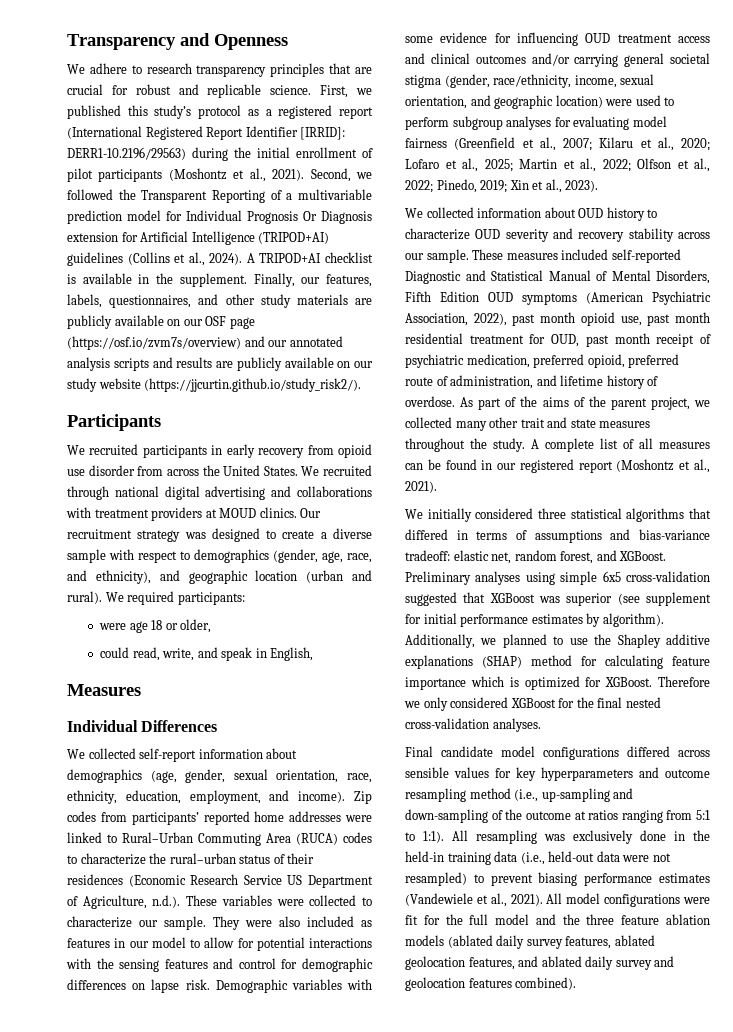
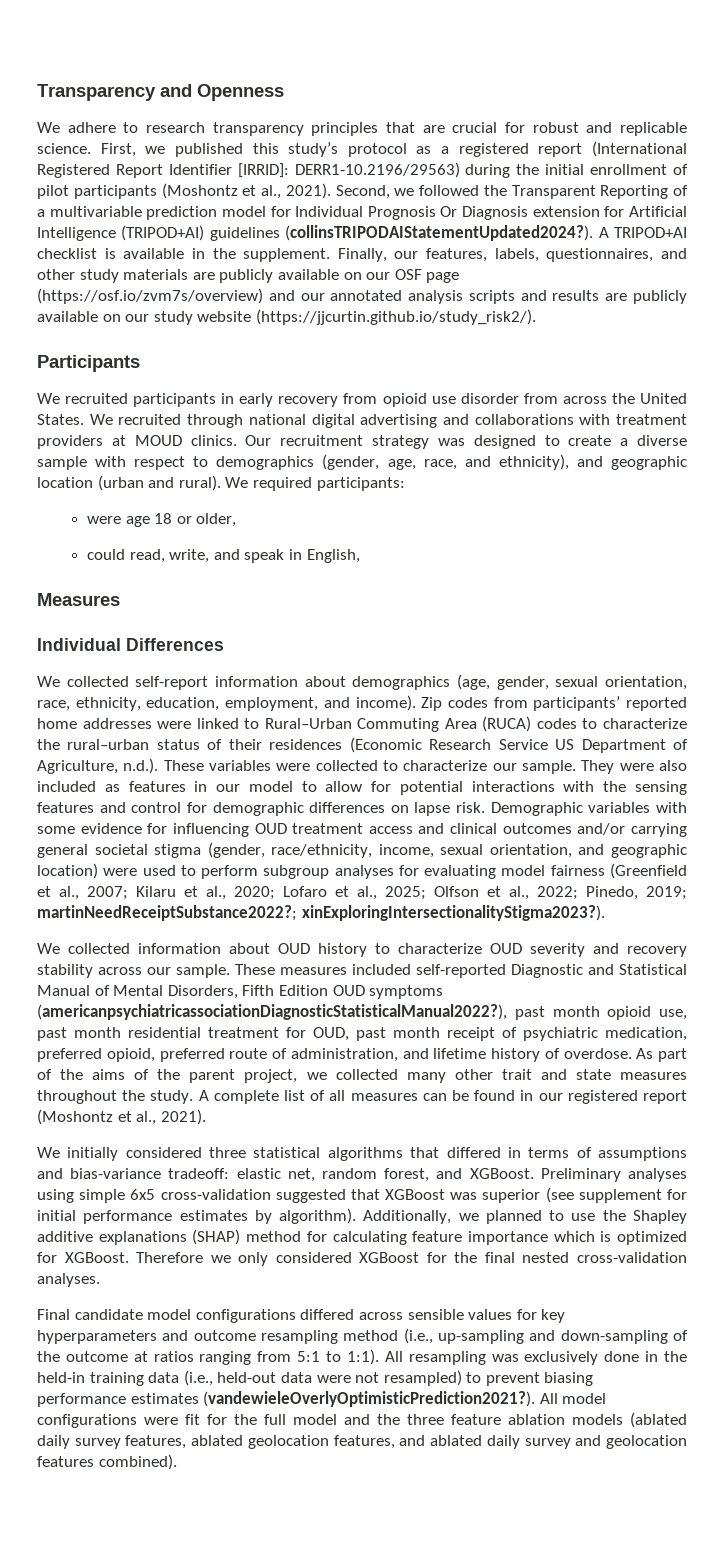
- Second, we followed the Transparent Reporting of a multivariable prediction model for Individual Prognosis Or Diagnosis extension for Artificial Intelligence (TRIPOD+AI) guidelines (Collins et al., 2024).
+ Second, we followed the Transparent Reporting of a multivariable prediction model for Individual Prognosis Or Diagnosis extension for Artificial Intelligence (TRIPOD+AI) guidelines (collinsTRIPODAIStatementUpdated2024?).
- Demographic variables with some evidence for influencing OUD treatment access and clinical outcomes and/or carrying general societal stigma (gender, race/ethnicity, income, sexual orientation, and geographic location) were used to perform subgroup analyses for evaluating model fairness (Greenfield et al., 2007; Kilaru et al., 2020; Lofaro et al., 2025; Martin et al., 2022; Olfson et al., 2022; Pinedo, 2019; Xin et al., 2023).
+ Demographic variables with some evidence for influencing OUD treatment access and clinical outcomes and/or carrying general societal stigma (gender, race/ethnicity, income, sexual orientation, and geographic location) were used to perform subgroup analyses for evaluating model fairness (Greenfield et al., 2007; Kilaru et al., 2020; Lofaro et al., 2025; Olfson et al., 2022; Pinedo, 2019; martinNeedReceiptSubstance2022?; xinExploringIntersectionalityStigma2023?).
- These measures included self-reported Diagnostic and Statistical Manual of Mental Disorders, Fifth Edition OUD symptoms (American Psychiatric Association, 2022), past month opioid use, past month residential treatment for OUD, past month receipt of psychiatric medication, preferred opioid, preferred route of administration, and lifetime history of overdose.
+ These measures included self-reported Diagnostic and Statistical Manual of Mental Disorders, Fifth Edition OUD symptoms (americanpsychiatricassociationDiagnosticStatisticalManual2022?), past month opioid use, past month residential treatment for OUD, past month receipt of psychiatric medication, preferred opioid, preferred route of administration, and lifetime history of overdose.
- All resampling was exclusively done in the held-in training data (i.e., held-out data were not resampled) to prevent biasing performance estimates (Vandewiele et al., 2021).
+ All resampling was exclusively done in the held-in training data (i.e., held-out data were not resampled) to prevent biasing performance estimates (vandewieleOverlyOptimisticPrediction2021?).

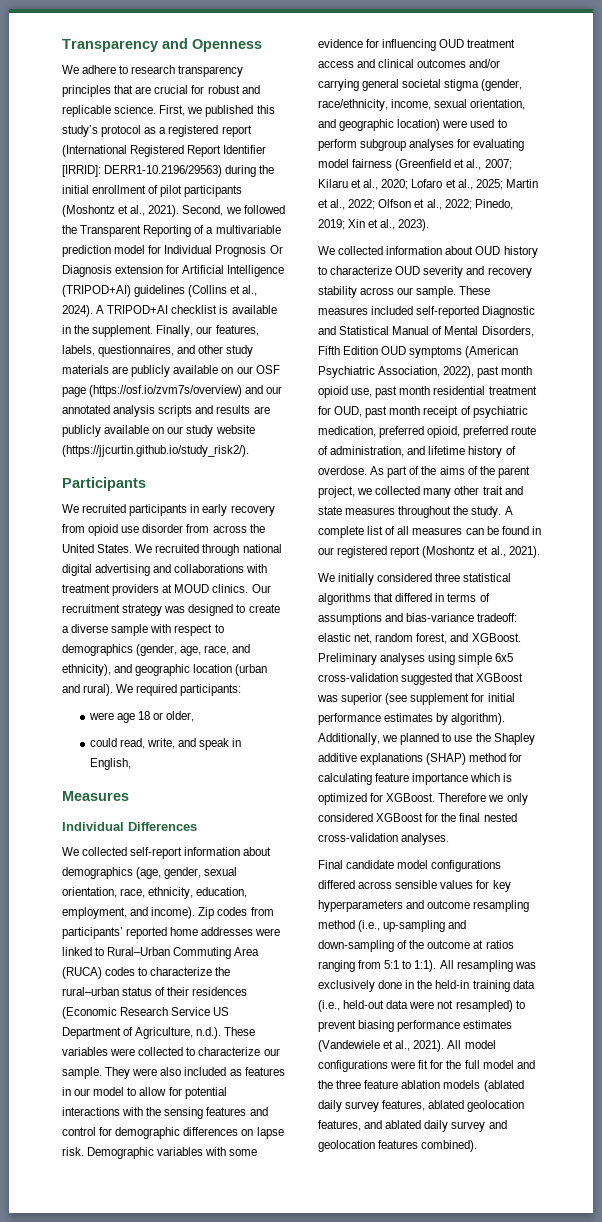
- Second, we followed the Transparent Reporting of a multivariable prediction model for Individual Prognosis Or Diagnosis extension for Artificial Intelligence (TRIPOD+AI) guidelines (collinsTRIPODAIStatementUpdated2024?).
+ Second, we followed the Transparent Reporting of a multivariable prediction model for Individual Prognosis Or Diagnosis extension for Artificial Intelligence (TRIPOD+AI) guidelines (Collins et al., 2024).
- Demographic variables with some evidence for influencing OUD treatment access and clinical outcomes and/or carrying general societal stigma (gender, race/ethnicity, income, sexual orientation, and geographic location) were used to perform subgroup analyses for evaluating model fairness (Greenfield et al., 2007; Kilaru et al., 2020; Lofaro et al., 2025; Olfson et al., 2022; Pinedo, 2019; martinNeedReceiptSubstance2022?; xinExploringIntersectionalityStigma2023?).
+ Demographic variables with some evidence for influencing OUD treatment access and clinical outcomes and/or carrying general societal stigma (gender, race/ethnicity, income, sexual orientation, and geographic location) were used to perform subgroup analyses for evaluating model fairness (Greenfield et al., 2007; Kilaru et al., 2020; Lofaro et al., 2025; Martin et al., 2022; Olfson et al., 2022; Pinedo, 2019; Xin et al., 2023).
- These measures included self-reported Diagnostic and Statistical Manual of Mental Disorders, Fifth Edition OUD symptoms (americanpsychiatricassociationDiagnosticStatisticalManual2022?), past month opioid use, past month residential treatment for OUD, past month receipt of psychiatric medication, preferred opioid, preferred route of administration, and lifetime history of overdose.
+ These measures included self-reported Diagnostic and Statistical Manual of Mental Disorders, Fifth Edition OUD symptoms (American Psychiatric Association, 2022), past month opioid use, past month residential treatment for OUD, past month receipt of psychiatric medication, preferred opioid, preferred route of administration, and lifetime history of overdose.
- All resampling was exclusively done in the held-in training data (i.e., held-out data were not resampled) to prevent biasing performance estimates (vandewieleOverlyOptimisticPrediction2021?).
+ All resampling was exclusively done in the held-in training data (i.e., held-out data were not resampled) to prevent biasing performance estimates (Vandewiele et al., 2021).

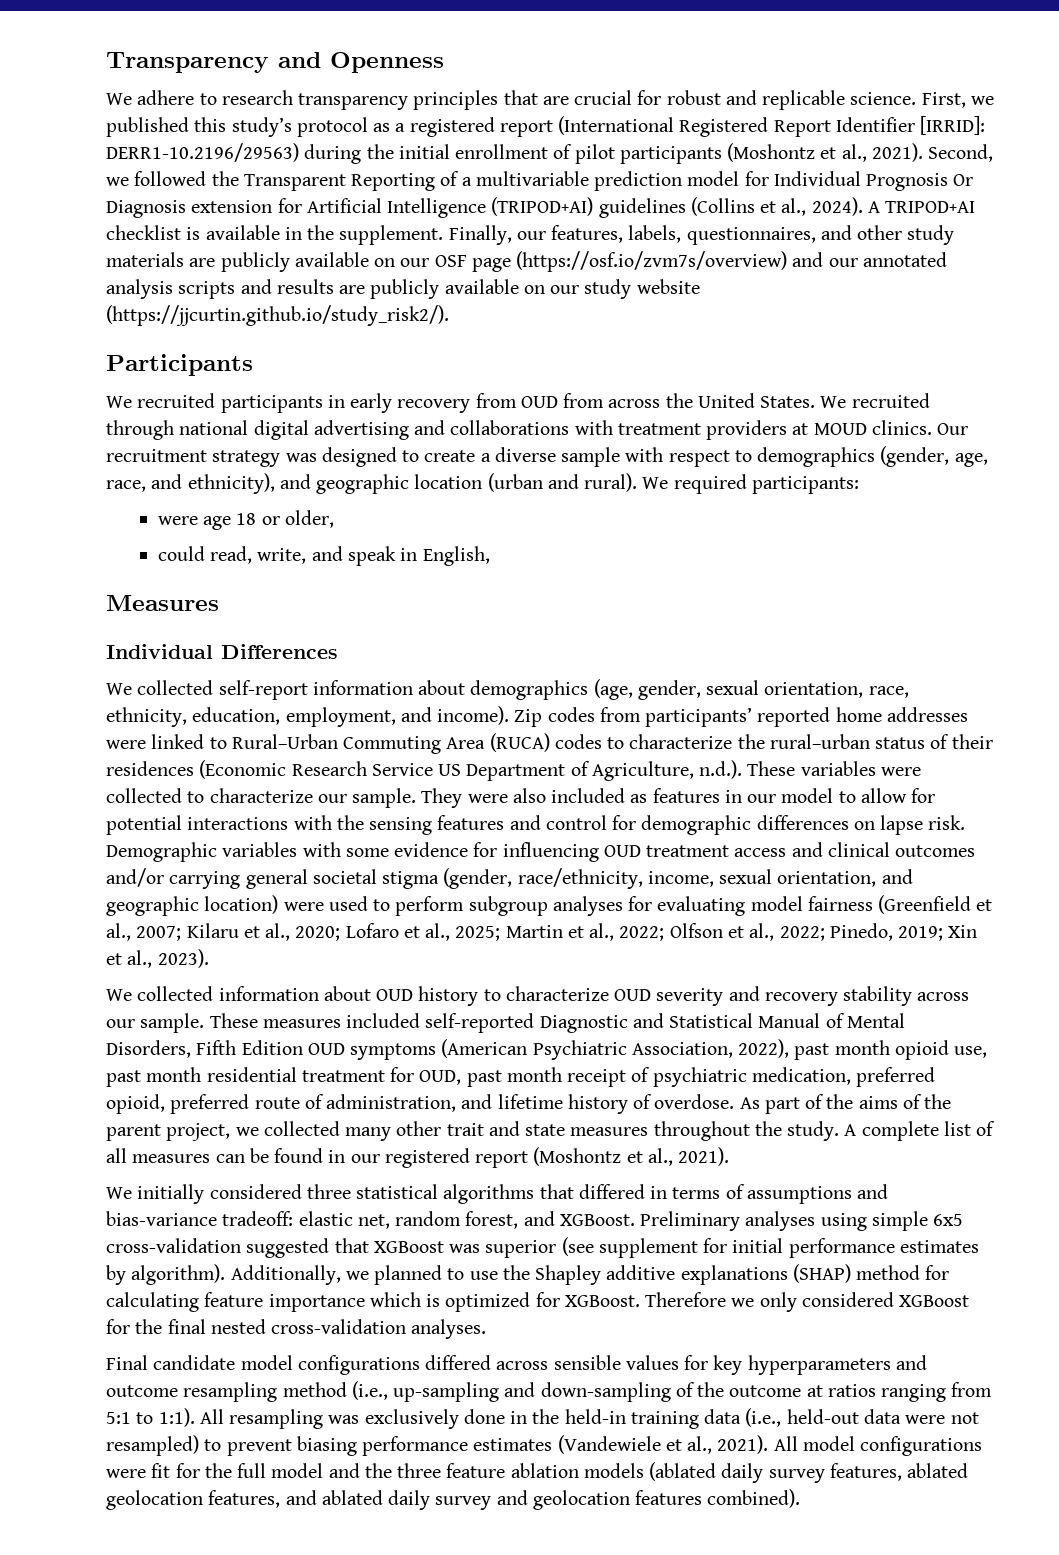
- We recruited participants in early recovery from opioid use disorder from across the United States.
+ We recruited participants in early recovery from OUD from across the United States.

